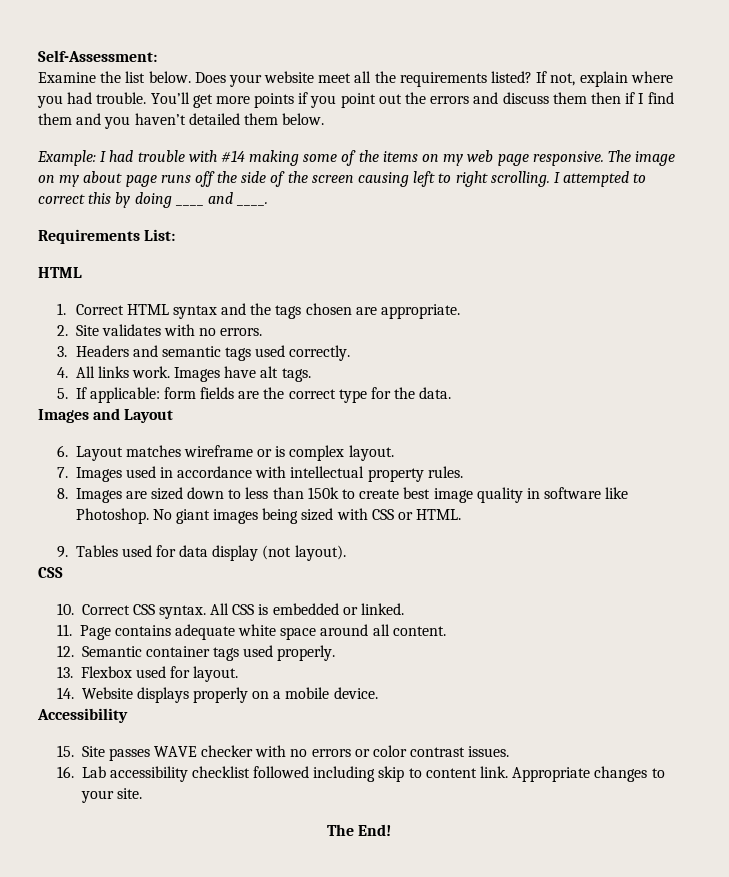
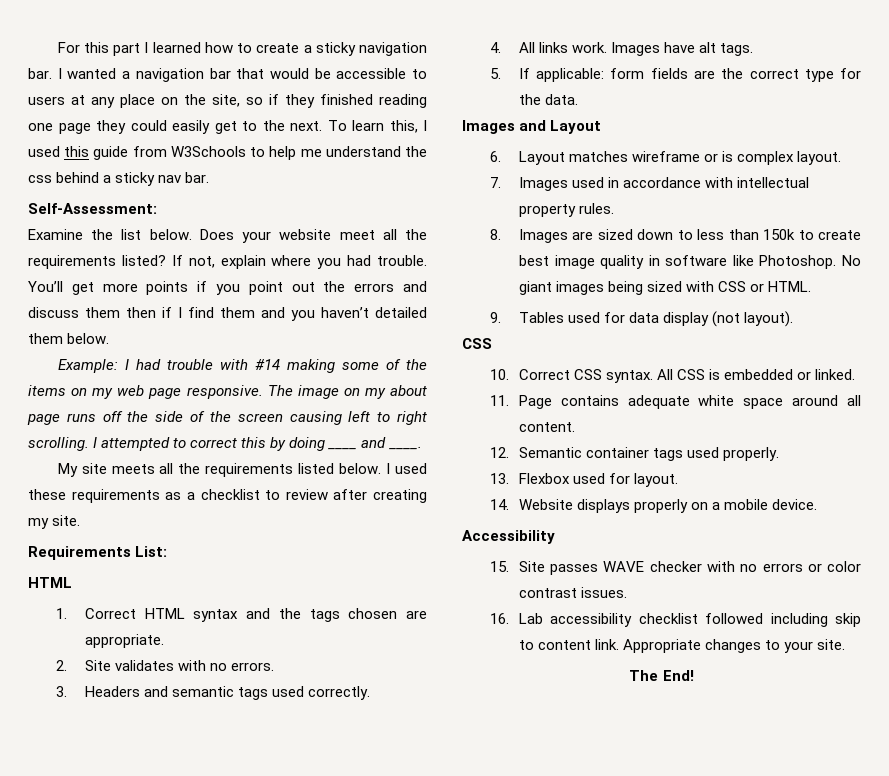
+ For this part I learned how to create a sticky navigation bar. I wanted a navigation bar that would be accessible to users at any place on the site, so if they finished reading one page they could easily get to the next. To learn this, I used this guide from W3Schools to help me understand the css behind a sticky nav bar.
+ My site meets all the requirements listed below. I used these requirements as a checklist to review after creating my site.

